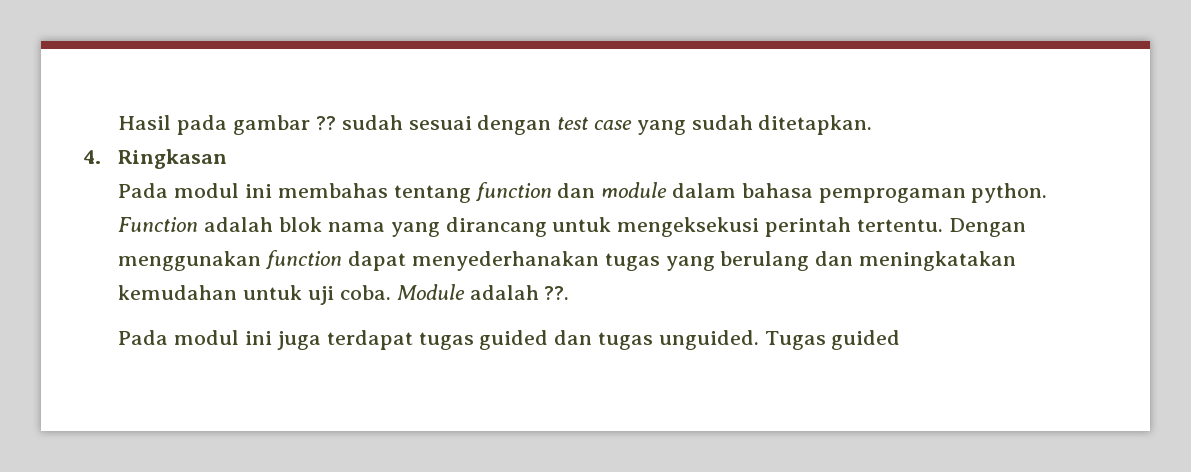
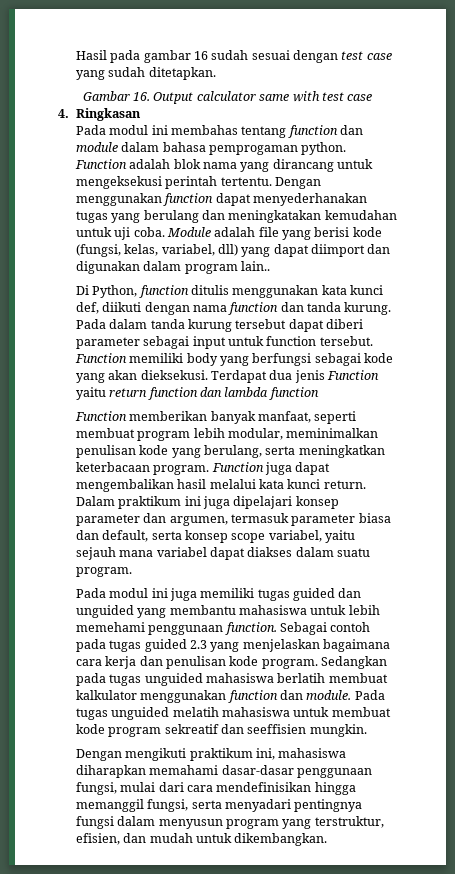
- Hasil pada gambar ?? sudah sesuai dengan test case yang sudah ditetapkan.
+ Hasil pada gambar 16 sudah sesuai dengan test case yang sudah ditetapkan.
+ Gambar 16. Output calculator same with test case
- Module adalah ??.
+ Module adalah file yang berisi kode (fungsi, kelas, variabel, dll) yang dapat diimport dan digunakan dalam program lain..
+ Di Python, function ditulis menggunakan kata kunci def, diikuti dengan nama function dan tanda kurung. Pada dalam tanda kurung tersebut dapat diberi parameter sebagai input untuk function tersebut. Function memiliki body yang berfungsi sebagai kode yang akan dieksekusi. Terdapat dua jenis Function yaitu return function dan lambda function
+ Function memberikan banyak manfaat, seperti membuat program lebih modular, meminimalkan penulisan kode yang berulang, serta meningkatkan keterbacaan program. Function juga dapat mengembalikan hasil melalui kata kunci return. Dalam praktikum ini juga dipelajari konsep parameter dan argumen, termasuk parameter biasa dan default, serta konsep scope variabel, yaitu sejauh mana variabel dapat diakses dalam suatu program.
- Pada modul ini juga terdapat tugas guided dan tugas unguided. Tugas guided
+ Pada modul ini juga memiliki tugas guided dan unguided yang membantu mahasiswa untuk lebih memehami penggunaan function. Sebagai contoh pada tugas guided 2.3 yang menjelaskan bagaimana cara kerja dan penulisan kode program. Sedangkan pada tugas unguided mahasiswa berlatih membuat kalkulator menggunakan function dan module. Pada tugas unguided melatih mahasiswa untuk membuat kode program sekreatif dan seeffisien mungkin.
+ Dengan mengikuti praktikum ini, mahasiswa diharapkan memahami dasar-dasar penggunaan fungsi, mulai dari cara mendefinisikan hingga memanggil fungsi, serta menyadari pentingnya fungsi dalam menyusun program yang terstruktur, efisien, dan mudah untuk dikembangkan.

